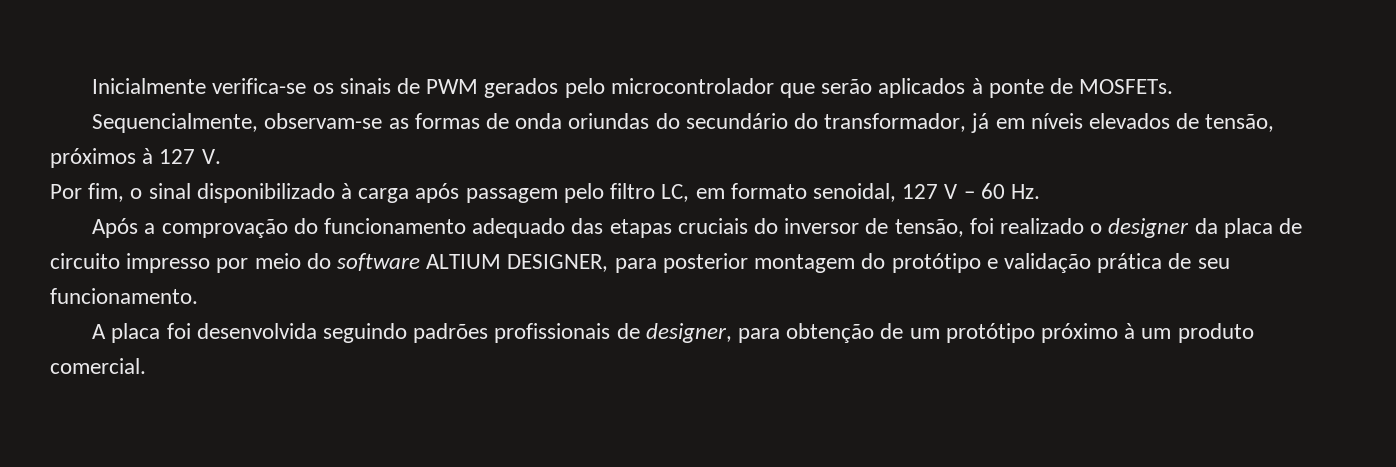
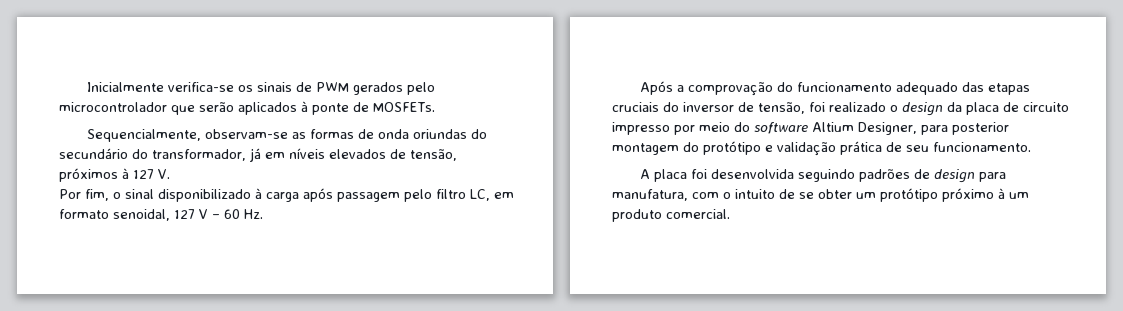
- Após a comprovação do funcionamento adequado das etapas cruciais do inversor de tensão, foi realizado o designer da placa de circuito impresso por meio do software ALTIUM DESIGNER, para posterior montagem do protótipo e validação prática de seu funcionamento.
+ Após a comprovação do funcionamento adequado das etapas cruciais do inversor de tensão, foi realizado o design da placa de circuito impresso por meio do software Altium Designer, para posterior montagem do protótipo e validação prática de seu funcionamento.
- A placa foi desenvolvida seguindo padrões profissionais de designer, para obtenção de um protótipo próximo à um produto comercial.
+ A placa foi desenvolvida seguindo padrões de design para manufatura, com o intuito de se obter um protótipo próximo à um produto comercial.

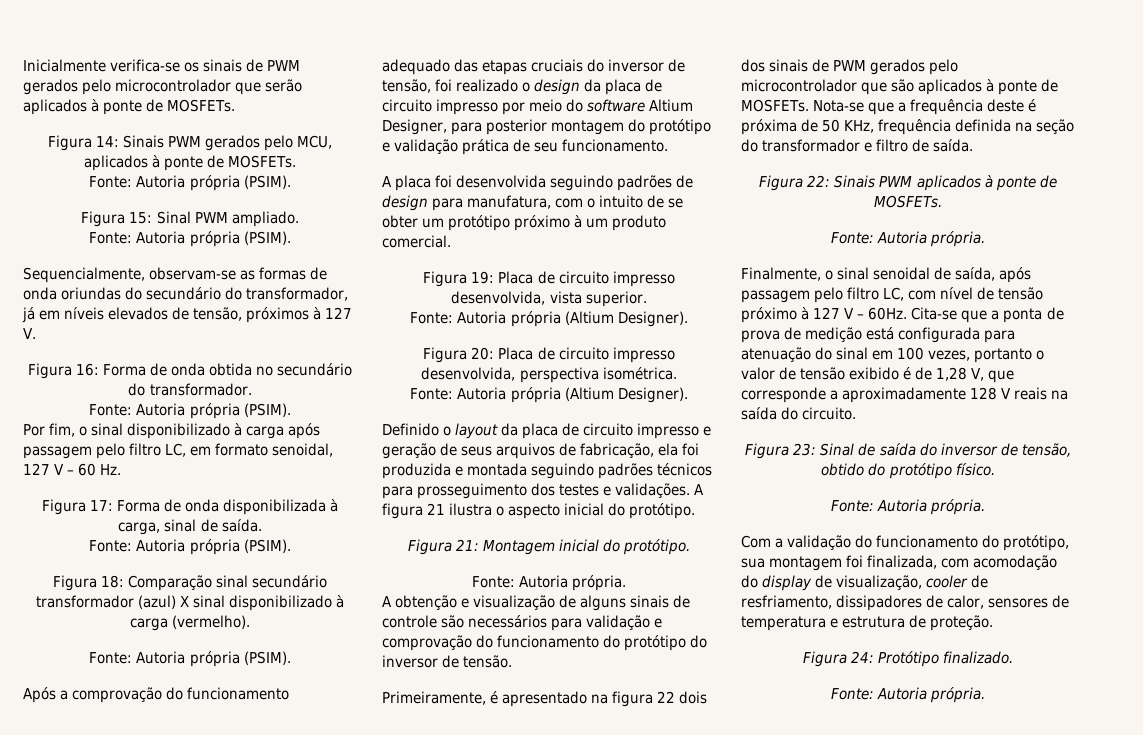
+ Figura 14: Sinais PWM gerados pelo MCU, aplicados à ponte de MOSFETs.
+ Fonte: Autoria própria (PSIM).
+ Figura 15: Sinal PWM ampliado.
+ Fonte: Autoria própria (PSIM).
+ Figura 16: Forma de onda obtida no secundário do transformador.
+ Fonte: Autoria própria (PSIM).
+ Figura 17: Forma de onda disponibilizada à carga, sinal de saída.
+ Fonte: Autoria própria (PSIM).
+ Figura 18: Comparação sinal secundário transformador (azul) X sinal disponibilizado à carga (vermelho).
+ Fonte: Autoria própria (PSIM).
+ Figura 19: Placa de circuito impresso desenvolvida, vista superior.
+ Fonte: Autoria própria (Altium Designer).
+ Figura 20: Placa de circuito impresso desenvolvida, perspectiva isométrica.
+ Fonte: Autoria própria (Altium Designer).
+ Definido o layout da placa de circuito impresso e geração de seus arquivos de fabricação, ela foi produzida e montada seguindo padrões técnicos para prosseguimento dos testes e validações. A figura 21 ilustra o aspecto inicial do protótipo.
+ Figura 21: Montagem inicial do protótipo.
+ Fonte: Autoria própria.
+ A obtenção e visualização de alguns sinais de controle são necessários para validação e comprovação do funcionamento do protótipo do inversor de tensão.
+ Primeiramente, é apresentado na figura 22 dois dos sinais de PWM gerados pelo microcontrolador que são aplicados à ponte de MOSFETs. Nota-se que a frequência deste é próxima de 50 KHz, frequência definida na seção do transformador e filtro de saída.
+ Figura 22: Sinais PWM aplicados à ponte de MOSFETs.
+ Fonte: Autoria própria.
+ Finalmente, o sinal senoidal de saída, após passagem pelo filtro LC, com nível de tensão próximo à 127 V – 60Hz. Cita-se que a ponta de prova de medição está configurada para atenuação do sinal em 100 vezes, portanto o valor de tensão exibido é de 1,28 V, que corresponde a aproximadamente 128 V reais na saída do circuito.
+ Figura 23: Sinal de saída do inversor de tensão, obtido do protótipo físico.
+ Fonte: Autoria própria.
+ Com a validação do funcionamento do protótipo, sua montagem foi finalizada, com acomodação do display de visualização, cooler de resfriamento, dissipadores de calor, sensores de temperatura e estrutura de proteção.
+ Figura 24: Protótipo finalizado.
+ Fonte: Autoria própria.

